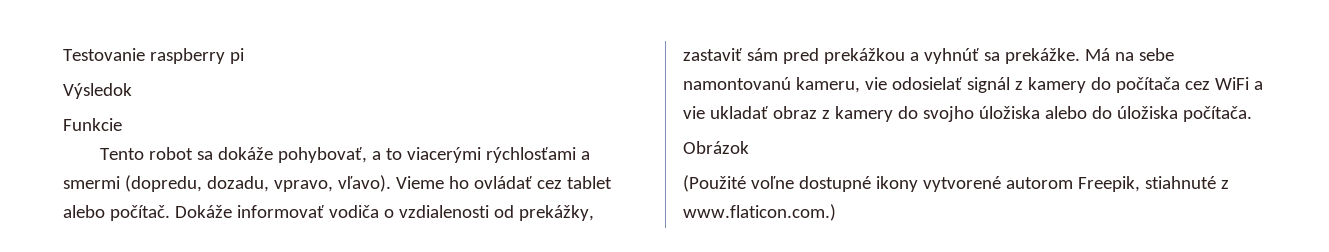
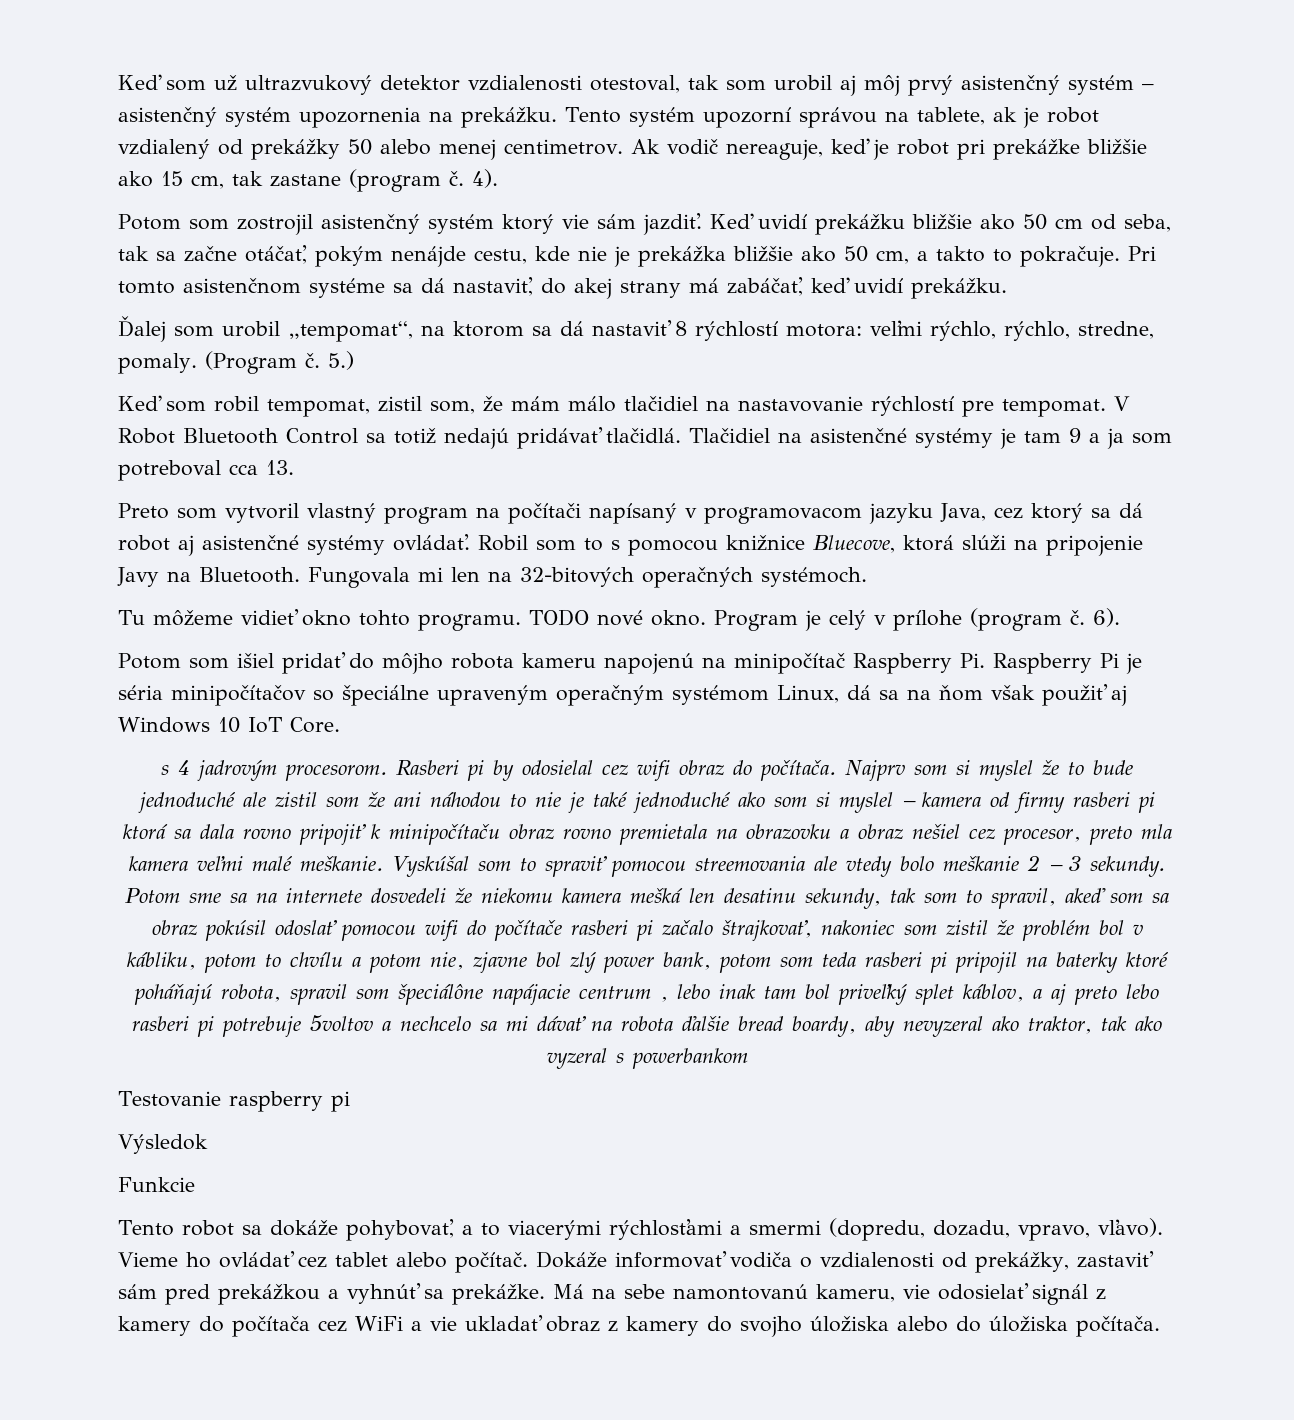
+ Keď som už ultrazvukový detektor vzdialenosti otestoval, tak som urobil aj môj prvý asistenčný systém – asistenčný systém upozornenia na prekážku. Tento systém upozorní správou na tablete, ak je robot vzdialený od prekážky 50 alebo menej centimetrov. Ak vodič nereaguje, keď je robot pri prekážke bližšie ako 15 cm, tak zastane (program č. 4).
+ Potom som zostrojil asistenčný systém ktorý vie sám jazdiť. Keď uvidí prekážku bližšie ako 50 cm od seba, tak sa začne otáčať, pokým nenájde cestu, kde nie je prekážka bližšie ako 50 cm, a takto to pokračuje. Pri tomto asistenčnom systéme sa dá nastaviť, do akej strany má zabáčať, keď uvidí prekážku.
+ Ďalej som urobil „tempomat“, na ktorom sa dá nastaviť 8 rýchlostí motora: veľmi rýchlo, rýchlo, stredne, pomaly. (Program č. 5.)
+ Keď som robil tempomat, zistil som, že mám málo tlačidiel na nastavovanie rýchlostí pre tempomat. V Robot Bluetooth Control sa totiž nedajú pridávať tlačidlá. Tlačidiel na asistenčné systémy je tam 9 a ja som potreboval cca 13.
+ Preto som vytvoril vlastný program na počítači napísaný v programovacom jazyku Java, cez ktorý sa dá robot aj asistenčné systémy ovládať. Robil som to s pomocou knižnice Bluecove, ktorá slúži na pripojenie Javy na Bluetooth. Fungovala mi len na 32-bitových operačných systémoch.
+ Tu môžeme vidieť okno tohto programu. TODO nové okno. Program je celý v prílohe (program č. 6).
+ Potom som išiel pridať do môjho robota kameru napojenú na minipočítač Raspberry Pi. Raspberry Pi je séria minipočítačov so špeciálne upraveným operačným systémom Linux, dá sa na ňom však použiť aj Windows 10 IoT Core.
+ s 4 jadrovým procesorom. Rasberi pi by odosielal cez wifi obraz do počítača. Najprv som si myslel že to bude jednoduché ale zistil som že ani náhodou to nie je také jednoduché ako som si myslel – kamera od firmy rasberi pi ktorá sa dala rovno pripojiť k minipočítaču obraz rovno premietala na obrazovku a obraz nešiel cez procesor, preto mla kamera veľmi malé meškanie. Vyskúšal som to spraviť pomocou streemovania ale vtedy bolo meškanie 2 – 3 sekundy. Potom sme sa na internete dosvedeli že niekomu kamera mešká len desatinu sekundy, tak som to spravil, akeď som sa obraz pokúsil odoslať pomocou wifi do počítače rasberi pi začalo štrajkovať, nakoniec som zistil že problém bol v kábliku, potom to chvílu a potom nie, zjavne bol zlý power bank, potom som teda rasberi pi pripojil na baterky ktoré poháňajú robota, spravil som špeciálône napájacie centrum , lebo inak tam bol priveľký splet káblov, a aj preto lebo rasberi pi potrebuje 5voltov a nechcelo sa mi dávať na robota ďalšie bread boardy, aby nevyzeral ako traktor, tak ako vyzeral s powerbankom
- Obrázok
- (Použité voľne dostupné ikony vytvorené autorom Freepik, stiahnuté z www.flaticon.com.)

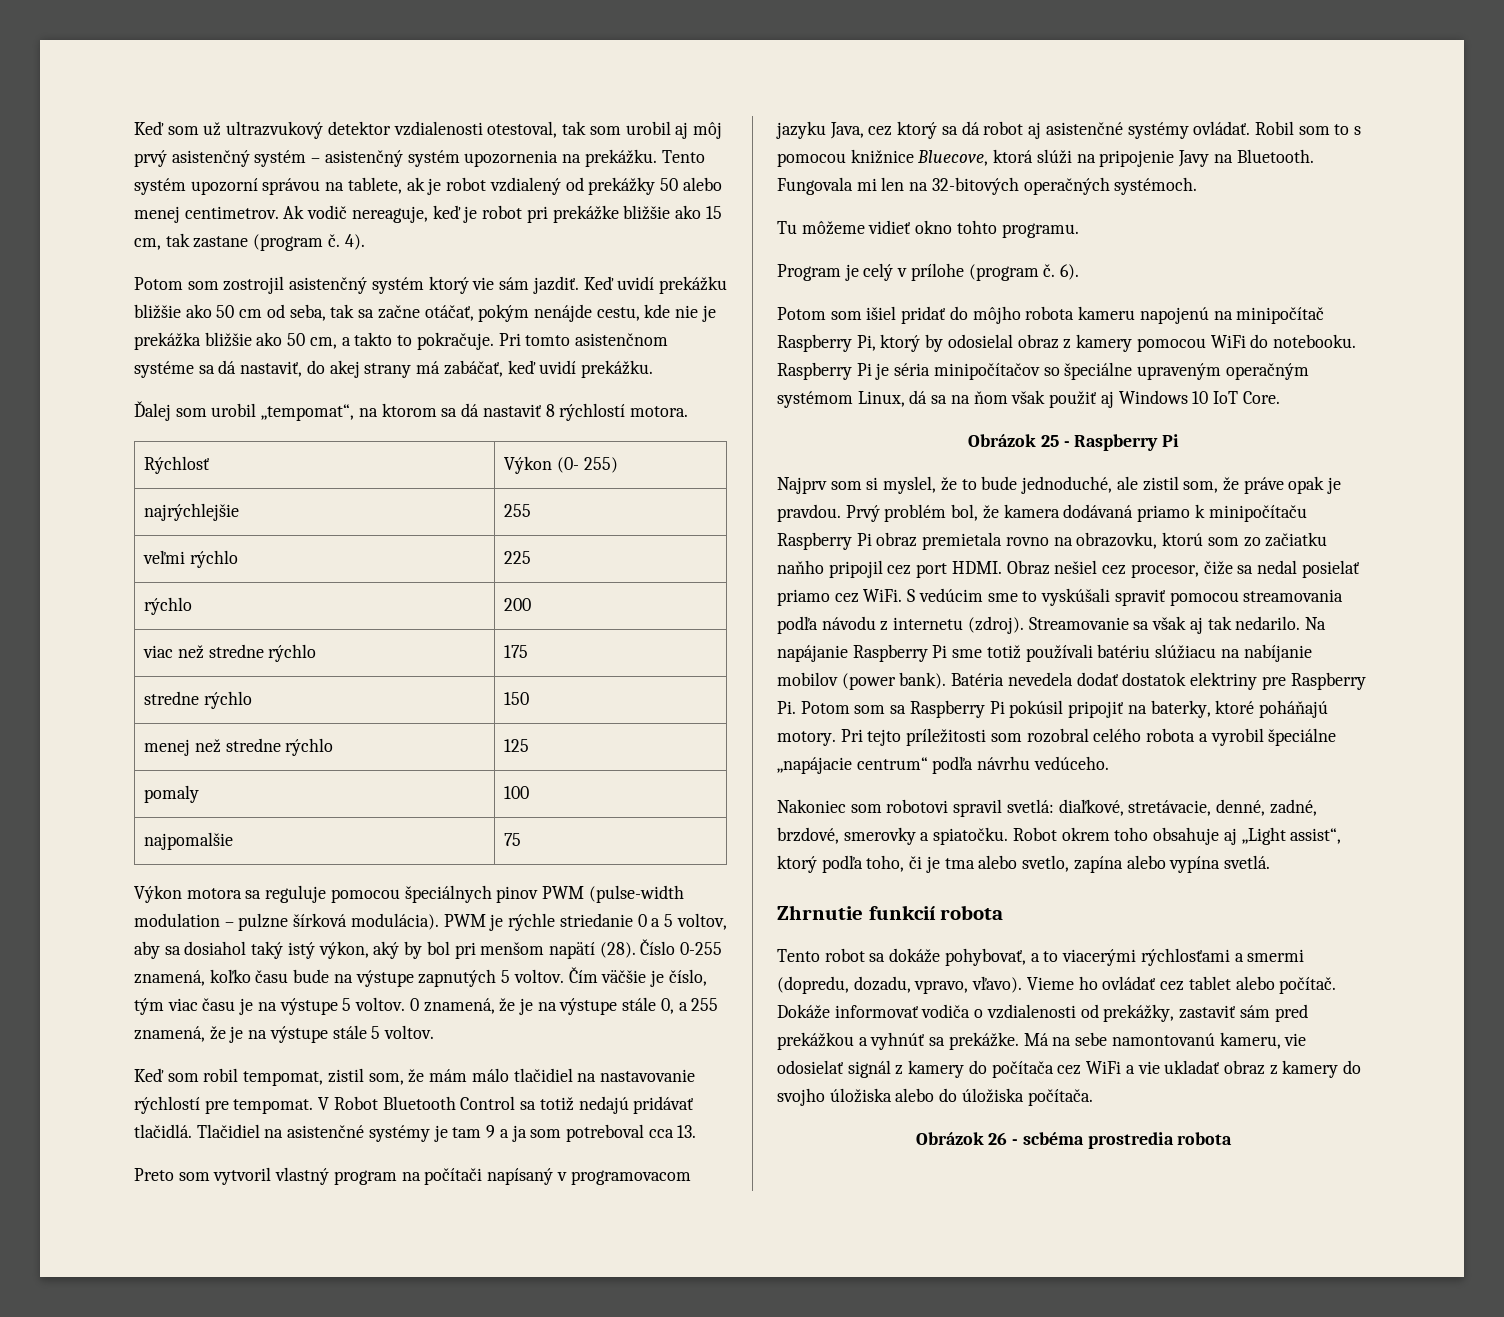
- Ďalej som urobil „tempomat“, na ktorom sa dá nastaviť 8 rýchlostí motora: veľmi rýchlo, rýchlo, stredne, pomaly. (Program č. 5.)
+ Ďalej som urobil „tempomat“, na ktorom sa dá nastaviť 8 rýchlostí motora.
+ Rýchlosť | Výkon (0- 255)
+ najrýchlejšie | 255
+ veľmi rýchlo | 225
+ rýchlo | 200
+ viac než stredne rýchlo | 175
+ stredne rýchlo | 150
+ menej než stredne rýchlo | 125
+ pomaly | 100
+ najpomalšie | 75
+ Výkon motora sa reguluje pomocou špeciálnych pinov PWM (pulse-width modulation – pulzne šírková modulácia). PWM je rýchle striedanie 0 a 5 voltov, aby sa dosiahol taký istý výkon, aký by bol pri menšom napätí (28). Číslo 0-255 znamená, koľko času bude na výstupe zapnutých 5 voltov. Čím väčšie je číslo, tým viac času je na výstupe 5 voltov. 0 znamená, že je na výstupe stále 0, a 255 znamená, že je na výstupe stále 5 voltov.
- Tu môžeme vidieť okno tohto programu. TODO nové okno. Program je celý v prílohe (program č.
+ Tu môžeme vidieť okno tohto programu.
+ Program je celý v prílohe (program č.
- Potom som išiel pridať do môjho robota kameru napojenú na minipočítač Raspberry Pi. Raspberry Pi je séria minipočítačov so špeciálne upraveným operačným systémom Linux, dá sa na ňom však použiť aj Windows 10 IoT Core.
+ Potom som išiel pridať do môjho robota kameru napojenú na minipočítač Raspberry Pi, ktorý by odosielal obraz z kamery pomocou WiFi do notebooku. Raspberry Pi je séria minipočítačov so špeciálne upraveným operačným systémom Linux, dá sa na ňom však použiť aj Windows 10 IoT Core.
- s 4 jadrovým procesorom. Rasberi pi by odosielal cez wifi obraz do počítača. Najprv som si myslel že to bude jednoduché ale zistil som že ani náhodou to nie je také jednoduché ako som si myslel – kamera od firmy rasberi pi ktorá sa dala rovno pripojiť k minipočítaču obraz rovno premietala na obrazovku a obraz nešiel cez procesor, preto mla kamera veľmi malé meškanie. Vyskúšal som to spraviť pomocou streemovania ale vtedy bolo meškanie 2 – 3 sekundy. Potom sme sa na internete dosvedeli že niekomu kamera mešká len desatinu sekundy, tak som to spravil, akeď som sa obraz pokúsil odoslať pomocou wifi do počítače rasberi pi začalo štrajkovať, nakoniec som zistil že problém bol v kábliku, potom to chvílu a potom nie, zjavne bol zlý power bank, potom som teda rasberi pi pripojil na baterky ktoré poháňajú robota, spravil som špeciálône napájacie centrum , lebo inak tam bol priveľký splet káblov, a aj preto lebo rasberi pi potrebuje 5voltov a nechcelo sa mi dávať na robota ďalšie bread boardy, aby nevyzeral ako traktor, tak ako vyzeral s powerbankom
- Testovanie raspberry pi
- Výsledok
- Funkcie
+ Obrázok 25 - Raspberry Pi
+ Najprv som si myslel, že to bude jednoduché, ale zistil som, že práve opak je pravdou. Prvý problém bol, že kamera dodávaná priamo k minipočítaču Raspberry Pi obraz premietala rovno na obrazovku, ktorú som zo začiatku naňho pripojil cez port HDMI. Obraz nešiel cez procesor, čiže sa nedal posielať priamo cez WiFi. S vedúcim sme to vyskúšali spraviť pomocou streamovania podľa návodu z internetu (zdroj). Streamovanie sa však aj tak nedarilo. Na napájanie Raspberry Pi sme totiž používali batériu slúžiacu na nabíjanie mobilov (power bank). Batéria nevedela dodať dostatok elektriny pre Raspberry Pi. Potom som sa Raspberry Pi pokúsil pripojiť na baterky, ktoré poháňajú motory. Pri tejto príležitosti som rozobral celého robota a vyrobil špeciálne „napájacie centrum“ podľa návrhu vedúceho.
+ Nakoniec som robotovi spravil svetlá: diaľkové, stretávacie, denné, zadné, brzdové, smerovky a spiatočku. Robot okrem toho obsahuje aj „Light assist“, ktorý podľa toho, či je tma alebo svetlo, zapína alebo vypína svetlá.
+ Zhrnutie funkcií robota
+ Obrázok 26 - scbéma prostredia robota

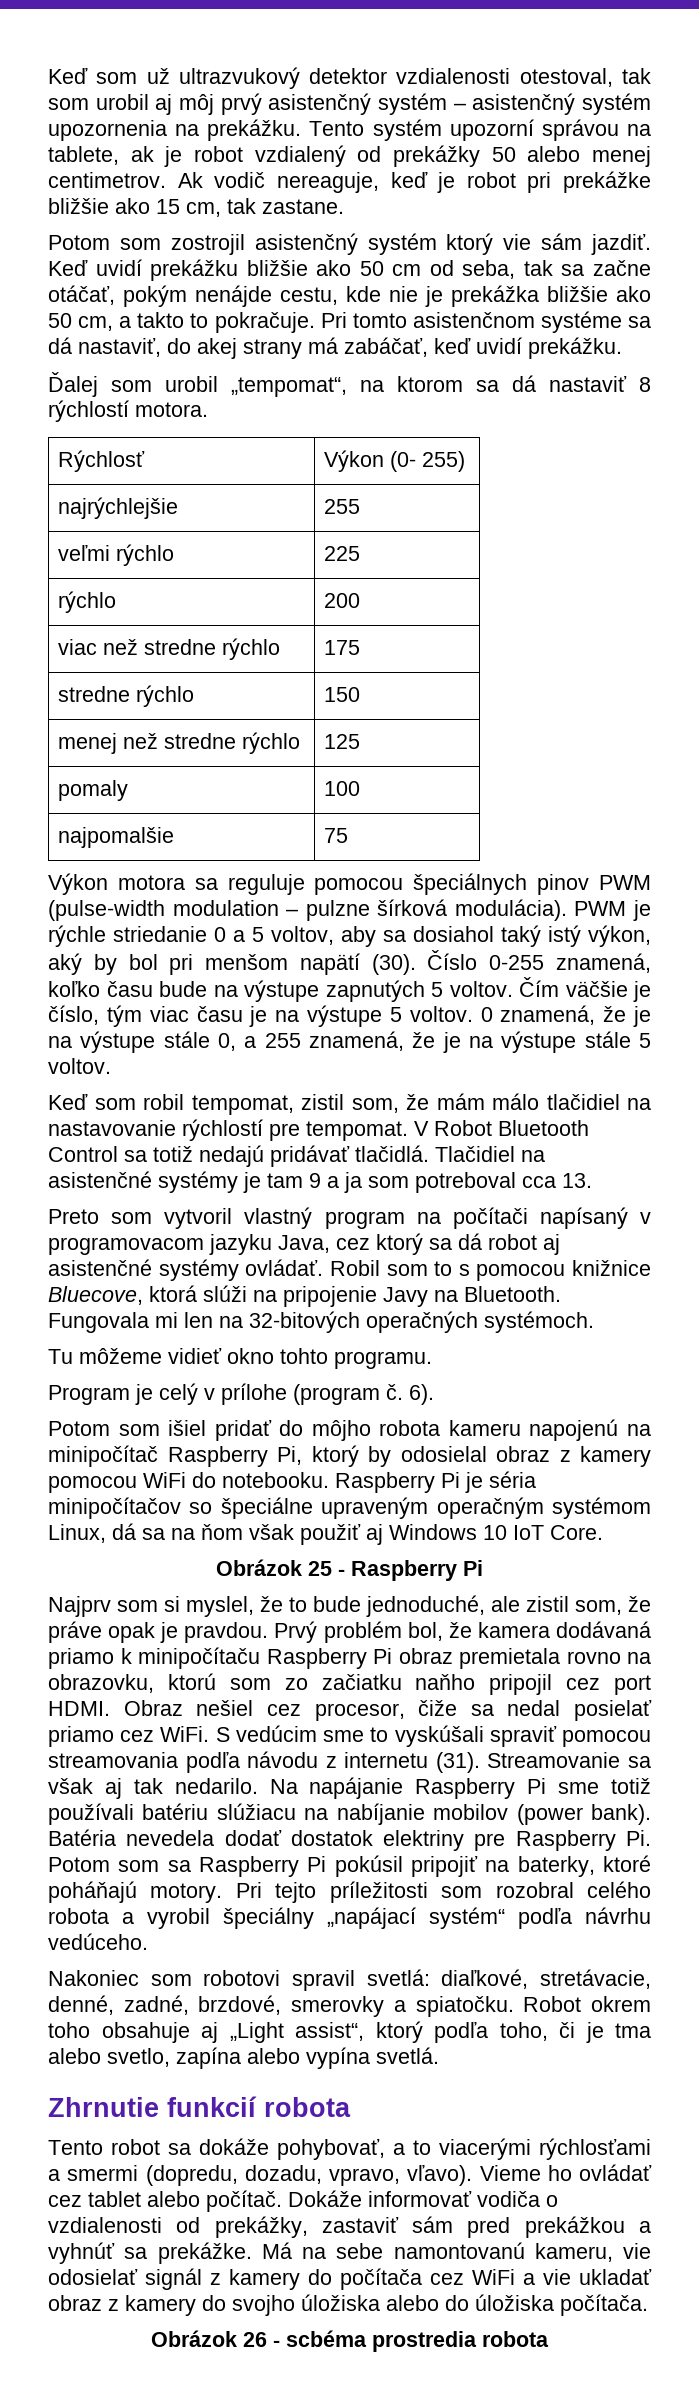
- Ak vodič nereaguje, keď je robot pri prekážke bližšie ako 15 cm, tak zastane (program č. 4).
+ Ak vodič nereaguje, keď je robot pri prekážke bližšie ako 15 cm, tak zastane.
- PWM je rýchle striedanie 0 a 5 voltov, aby sa dosiahol taký istý výkon, aký by bol pri menšom napätí (28).
+ PWM je rýchle striedanie 0 a 5 voltov, aby sa dosiahol taký istý výkon, aký by bol pri menšom napätí (30).
- S vedúcim sme to vyskúšali spraviť pomocou streamovania podľa návodu z internetu (zdroj).
+ S vedúcim sme to vyskúšali spraviť pomocou streamovania podľa návodu z internetu (31).
- Pri tejto príležitosti som rozobral celého robota a vyrobil špeciálne „napájacie centrum“ podľa návrhu vedúceho.
+ Pri tejto príležitosti som rozobral celého robota a vyrobil špeciálny „napájací systém“ podľa návrhu vedúceho.

